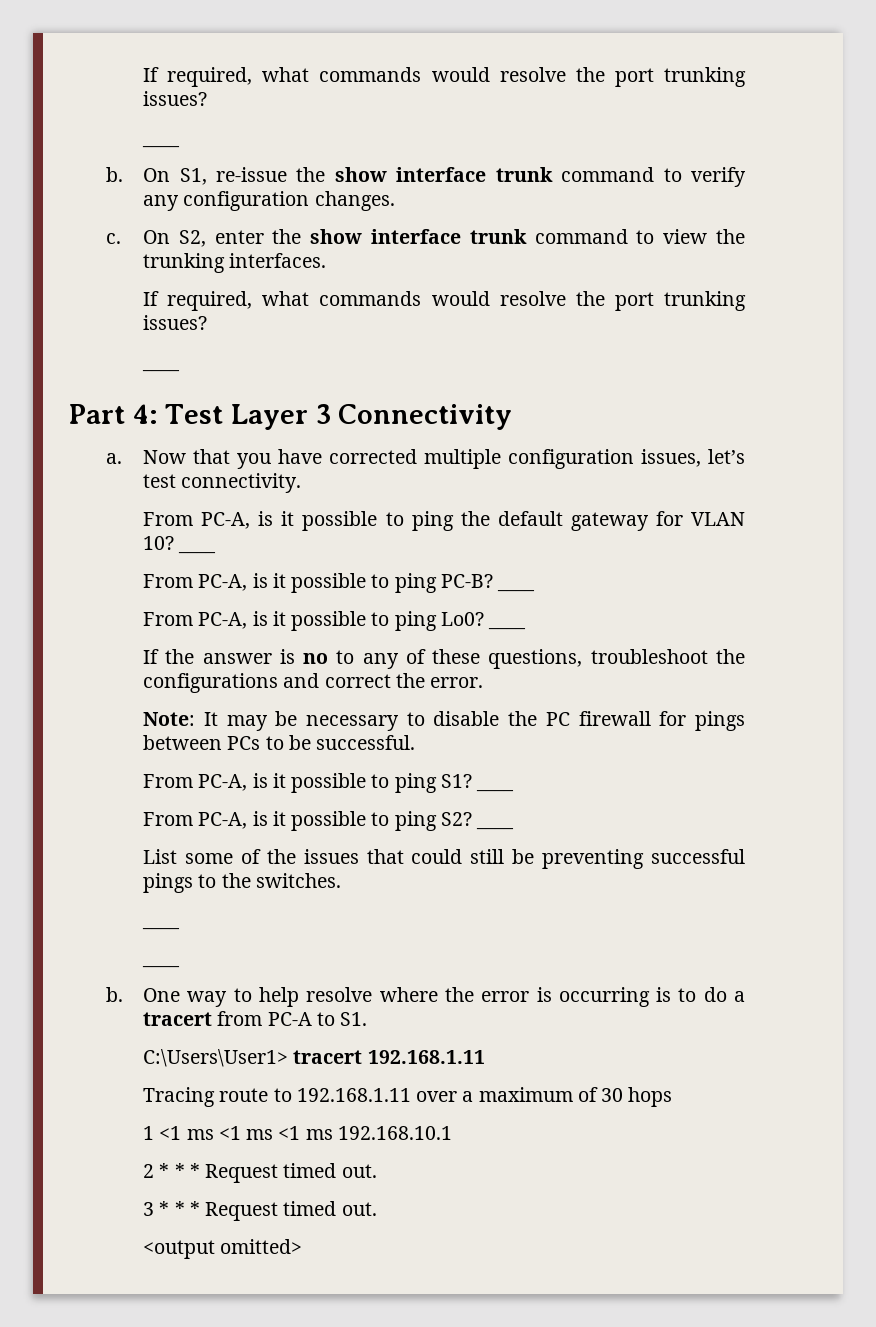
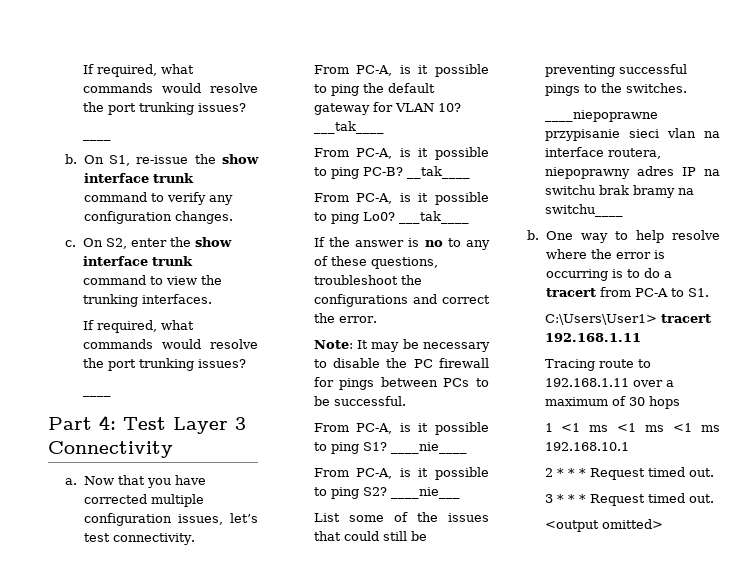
- From PC-A, is it possible to ping the default gateway for VLAN 10? ____
+ From PC-A, is it possible to ping the default gateway for VLAN 10? ___tak____
- From PC-A, is it possible to ping PC-B? ____
+ From PC-A, is it possible to ping PC-B? __tak____
- From PC-A, is it possible to ping Lo0? ____
+ From PC-A, is it possible to ping Lo0? ___tak____
- From PC-A, is it possible to ping S1? ____
+ From PC-A, is it possible to ping S1? ____nie____
- From PC-A, is it possible to ping S2? ____
+ From PC-A, is it possible to ping S2? ____nie___
  List some of the issues that could still be preventing successful pings to the switches.
- ____
- ____
+ ____niepoprawne przypisanie sieci vlan na interface routera, niepoprawny adres IP na switchu brak bramy na switchu____

